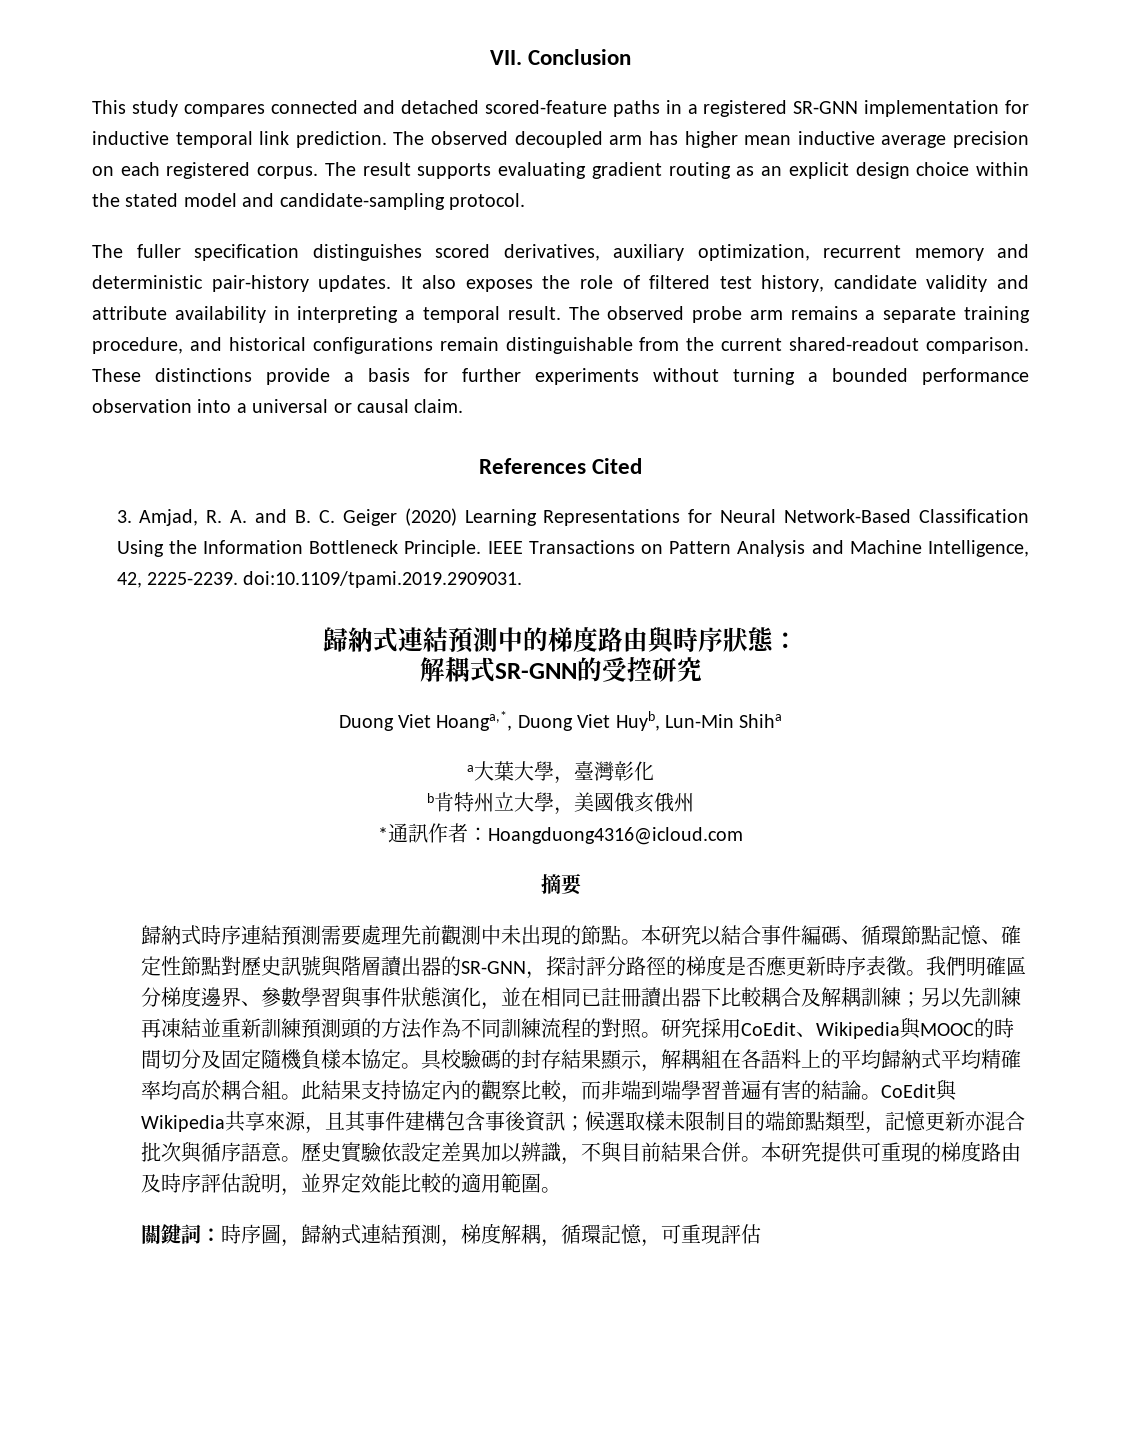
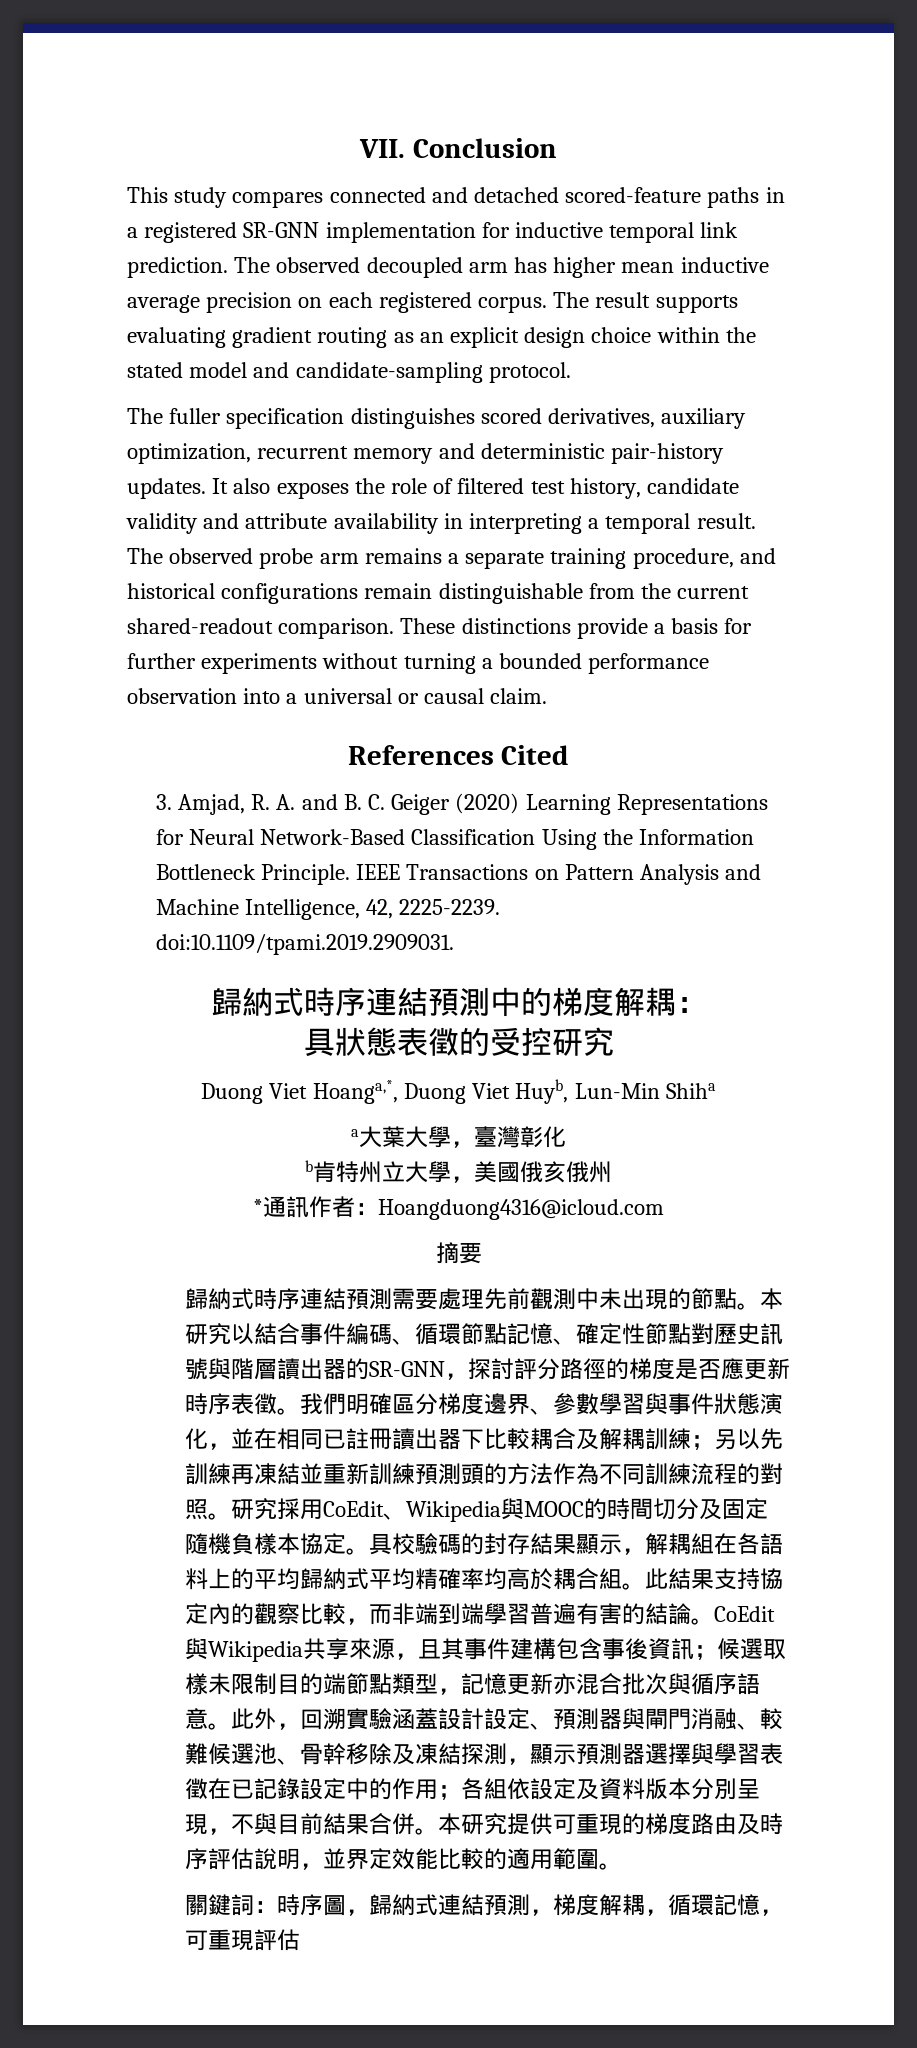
- 歸納式連結預測中的梯度路由與時序狀態：
- 解耦式SR-GNN的受控研究
+ 歸納式時序連結預測中的梯度解耦：
+ 具狀態表徵的受控研究
- 歷史實驗依設定差異加以辨識，不與目前結果合併。
+ 此外，回溯實驗涵蓋設計設定、預測器與閘門消融、較難候選池、骨幹移除及凍結探測，顯示預測器選擇與學習表徵在已記錄設定中的作用；各組依設定及資料版本分別呈現，不與目前結果合併。

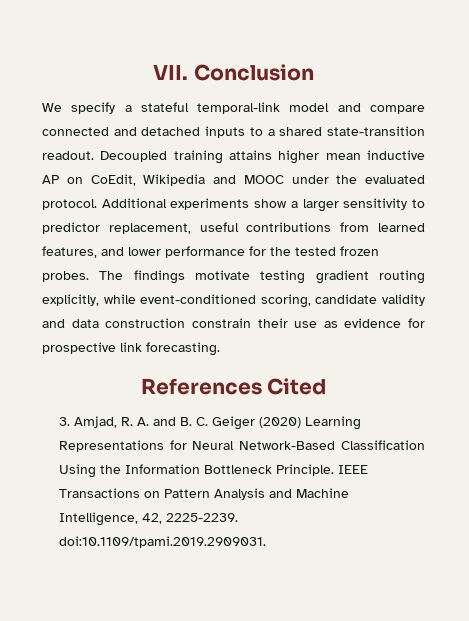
- This study compares connected and detached scored-feature paths in a registered SR-GNN implementation for inductive temporal link prediction. The observed decoupled arm has higher mean inductive average precision on each registered corpus. The result supports evaluating gradient routing as an explicit design choice within the stated model and candidate-sampling protocol.
- The fuller specification distinguishes scored derivatives, auxiliary optimization, recurrent memory and deterministic pair-history updates. It also exposes the role of filtered test history, candidate validity and attribute availability in interpreting a temporal result. The observed probe arm remains a separate training procedure, and historical configurations remain distinguishable from the current shared-readout comparison. These distinctions provide a basis for further experiments without turning a bounded performance observation into a universal or causal claim.
+ We specify a stateful temporal-link model and compare connected and detached inputs to a shared state-transition readout. Decoupled training attains higher mean inductive AP on CoEdit, Wikipedia and MOOC under the evaluated protocol. Additional experiments show a larger sensitivity to predictor replacement, useful contributions from learned features, and lower performance for the tested frozen probes. The findings motivate testing gradient routing explicitly, while event-conditioned scoring, candidate validity and data construction constrain their use as evidence for prospective link forecasting.
- 歸納式時序連結預測中的梯度解耦：
- 具狀態表徵的受控研究
- Duong Viet Hoanga,*, Duong Viet Huyb, Lun-Min Shiha
- a大葉大學，臺灣彰化
- b肯特州立大學，美國俄亥俄州
- *通訊作者：Hoangduong4316@icloud.com
- 摘要
- 歸納式時序連結預測需要處理先前觀測中未出現的節點。本研究以結合事件編碼、循環節點記憶、確定性節點對歷史訊號與階層讀出器的SR-GNN，探討評分路徑的梯度是否應更新時序表徵。我們明確區分梯度邊界、參數學習與事件狀態演化，並在相同已註冊讀出器下比較耦合及解耦訓練；另以先訓練再凍結並重新訓練預測頭的方法作為不同訓練流程的對照。研究採用CoEdit、Wikipedia與MOOC的時間切分及固定隨機負樣本協定。具校驗碼的封存結果顯示，解耦組在各語料上的平均歸納式平均精確率均高於耦合組。此結果支持協定內的觀察比較，而非端到端學習普遍有害的結論。CoEdit與Wikipedia共享來源，且其事件建構包含事後資訊；候選取樣未限制目的端節點類型，記憶更新亦混合批次與循序語意。此外，回溯實驗涵蓋設計設定、預測器與閘門消融、較難候選池、骨幹移除及凍結探測，顯示預測器選擇與學習表徵在已記錄設定中的作用；各組依設定及資料版本分別呈現，不與目前結果合併。本研究提供可重現的梯度路由及時序評估說明，並界定效能比較的適用範圍。
- 關鍵詞：時序圖，歸納式連結預測，梯度解耦，循環記憶，可重現評估

